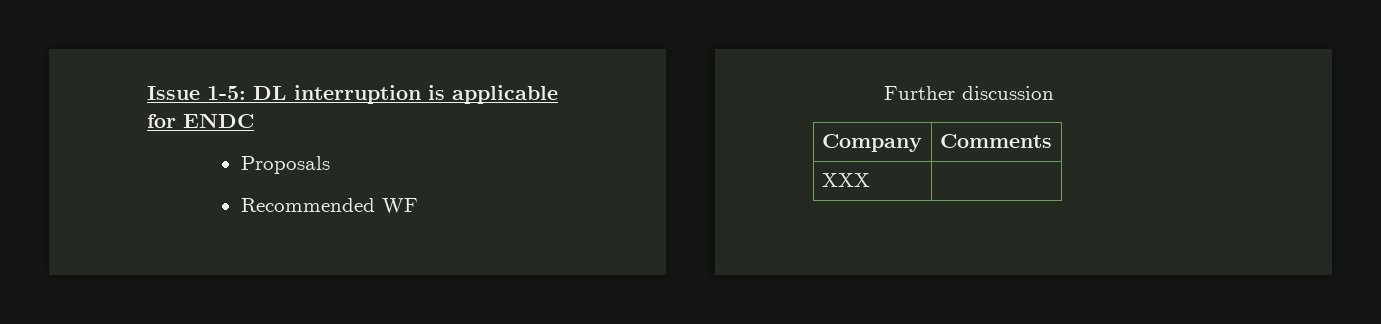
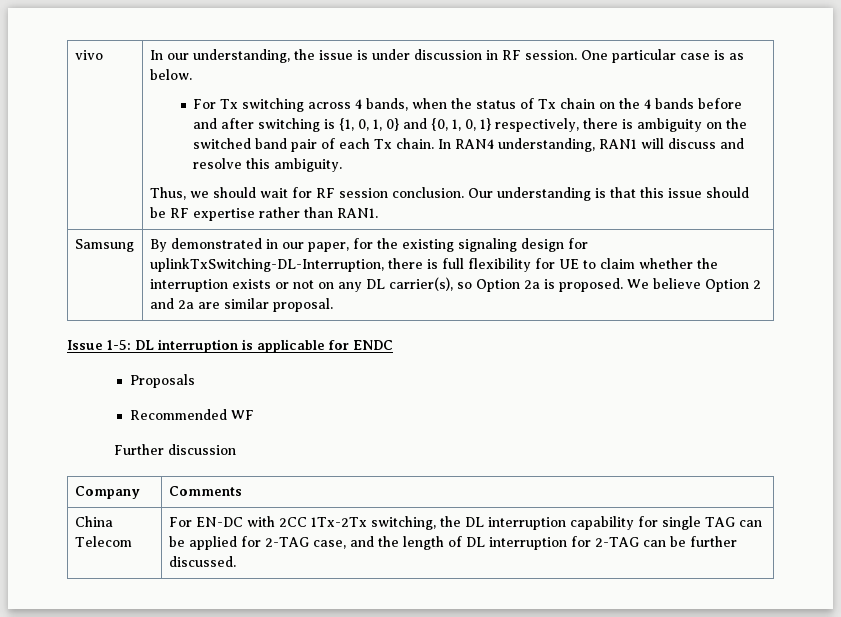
+ vivo | In our understanding, the issue is under discussion in RF session. One particular case is as below.
+ For Tx switching across 4 bands, when the status of Tx chain on the 4 bands before and after switching is {1, 0, 1, 0} and {0, 1, 0, 1} respectively, there is ambiguity on the switched band pair of each Tx chain. In RAN4 understanding, RAN1 will discuss and resolve this ambiguity.
+ Thus, we should wait for RF session conclusion. Our understanding is that this issue should be RF expertise rather than RAN1.
+ Samsung | By demonstrated in our paper, for the existing signaling design for uplinkTxSwitching-DL-Interruption, there is full flexibility for UE to claim whether the interruption exists or not on any DL carrier(s), so Option 2a is proposed. We believe Option 2 and 2a are similar proposal.
- XXX |
+ China Telecom | For EN-DC with 2CC 1Tx-2Tx switching, the DL interruption capability for single TAG can be applied for 2-TAG case, and the length of DL interruption for 2-TAG can be further discussed.

